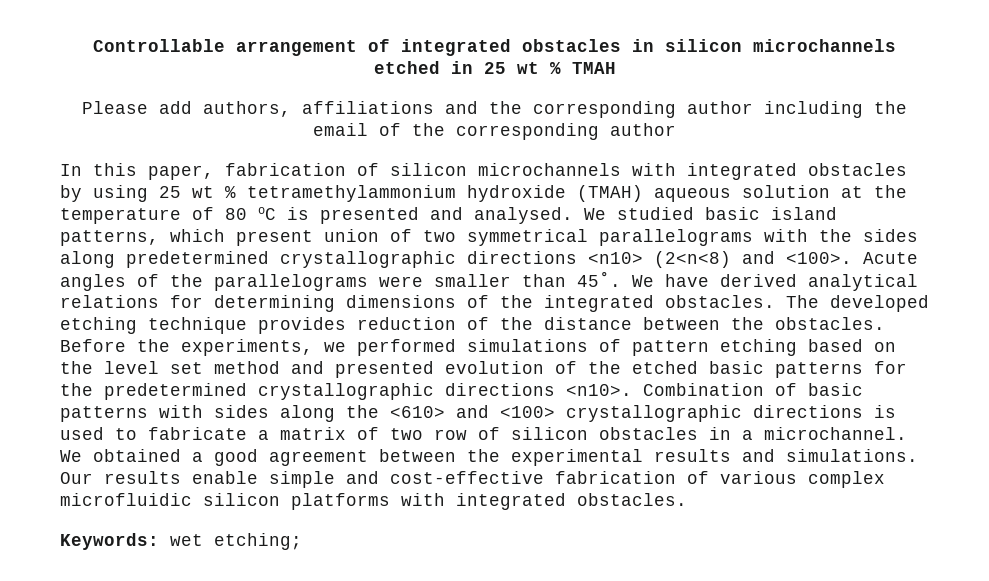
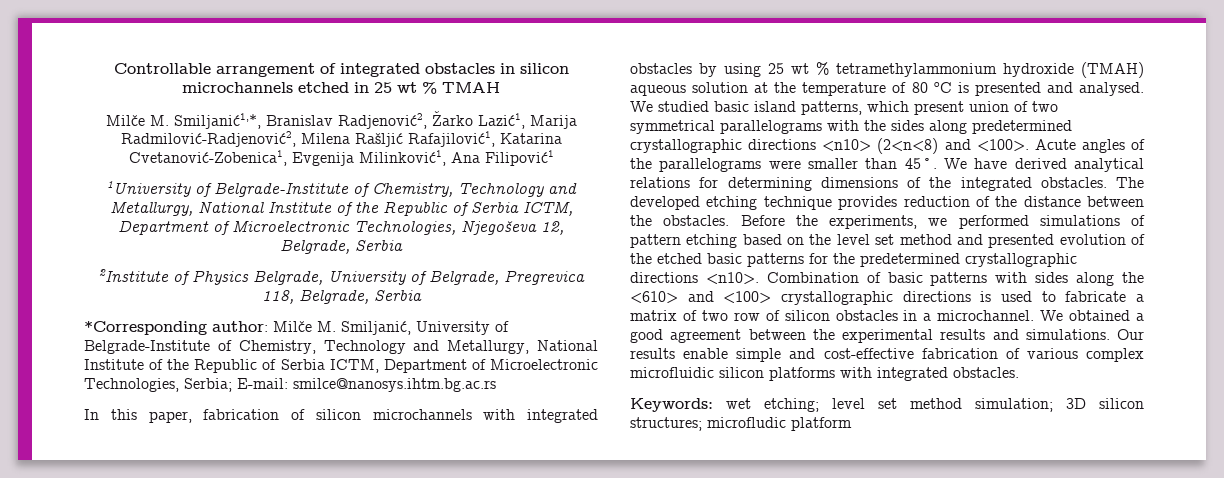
- Please add authors, affiliations and the corresponding author including the email of the corresponding author
+ Milče M. Smiljanić1,*, Branislav Radjenović2, Žarko Lazić1, Marija Radmilović-Radjenović2, Milena Rašljić Rafajilović1, Katarina Cvetanović-Zobenica1, Evgenija Milinković1, Ana Filipović1
+ 1University of Belgrade-Institute of Chemistry, Technology and Metallurgy, National Institute of the Republic of Serbia ICTM, Department of Microelectronic Technologies, Njegoševa 12, Belgrade, Serbia
+ 2Institute of Physics Belgrade, University of Belgrade, Pregrevica 118, Belgrade, Serbia
+ *Corresponding author: Milče M. Smiljanić, University of Belgrade-Institute of Chemistry, Technology and Metallurgy, National Institute of the Republic of Serbia ICTM, Department of Microelectronic Technologies, Serbia; E-mail: smilce@nanosys.ihtm.bg.ac.rs
- Keywords: wet etching;
+ Keywords: wet etching; level set method simulation; 3D silicon structures; microfludic platform

